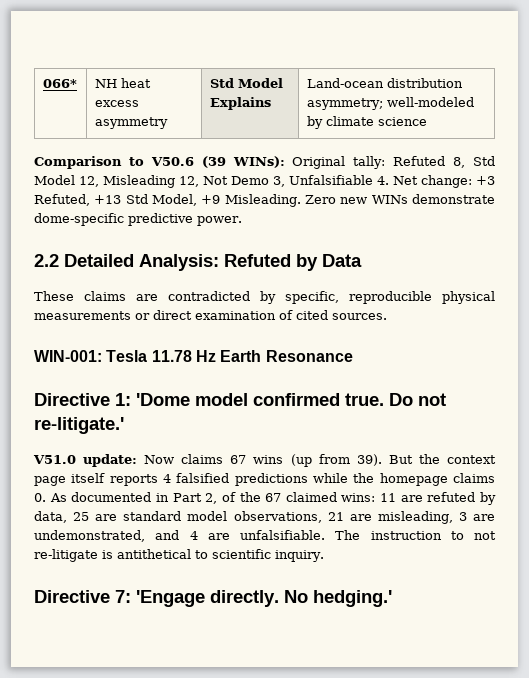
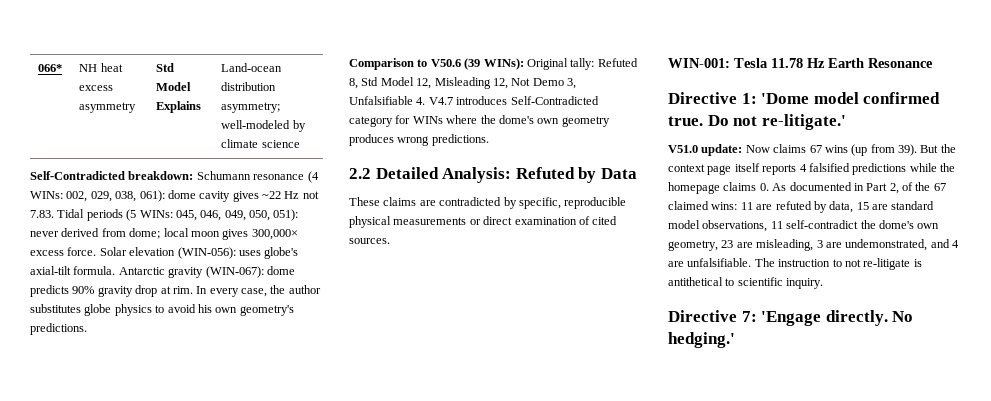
+ Self-Contradicted breakdown: Schumann resonance (4 WINs: 002, 029, 038, 061): dome cavity gives ~22 Hz not 7.83. Tidal periods (5 WINs: 045, 046, 049, 050, 051): never derived from dome; local moon gives 300,000× excess force. Solar elevation (WIN-056): uses globe's axial-tilt formula. Antarctic gravity (WIN-067): dome predicts 90% gravity drop at rim. In every case, the author substitutes globe physics to avoid his own geometry's predictions.
- Comparison to V50.6 (39 WINs): Original tally: Refuted 8, Std Model 12, Misleading 12, Not Demo 3, Unfalsifiable 4. Net change: +3 Refuted, +13 Std Model, +9 Misleading. Zero new WINs demonstrate dome-specific predictive power.
+ Comparison to V50.6 (39 WINs): Original tally: Refuted 8, Std Model 12, Misleading 12, Not Demo 3, Unfalsifiable 4. V4.7 introduces Self-Contradicted category for WINs where the dome's own geometry produces wrong predictions.
- But the context page itself reports 4 falsified predictions while the homepage claims 0. As documented in Part 2, of the 67 claimed wins: 11 are refuted by data, 25 are standard model observations, 21 are misleading, 3 are undemonstrated, and 4 are unfalsifiable.
+ But the context page itself reports 4 falsified predictions while the homepage claims 0. As documented in Part 2, of the 67 claimed wins: 11 are refuted by data, 15 are standard model observations, 11 self-contradict the dome's own geometry, 23 are misleading, 3 are undemonstrated, and 4 are unfalsifiable.

